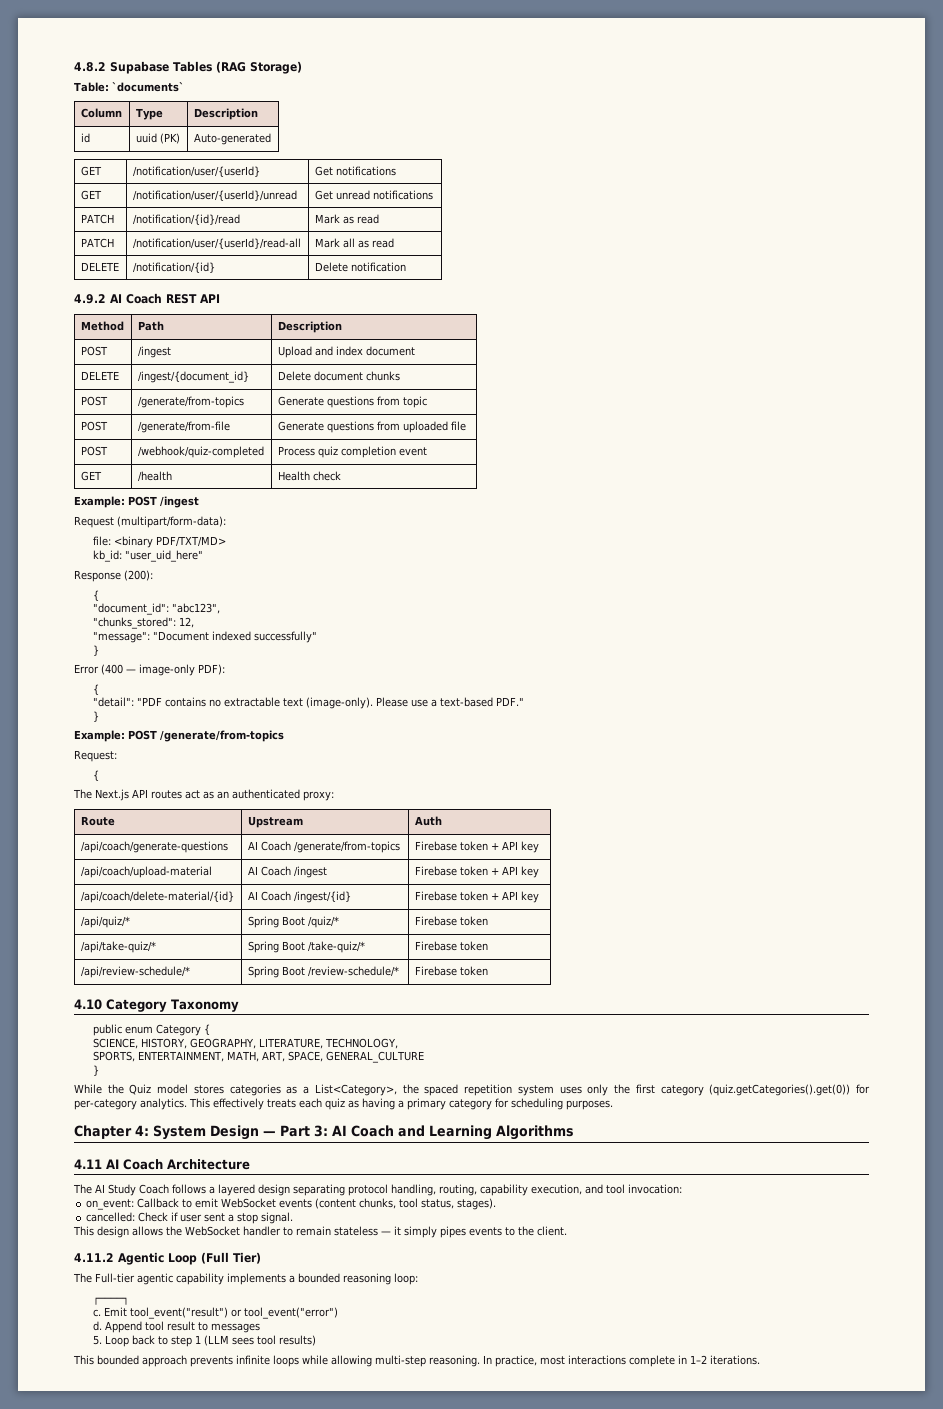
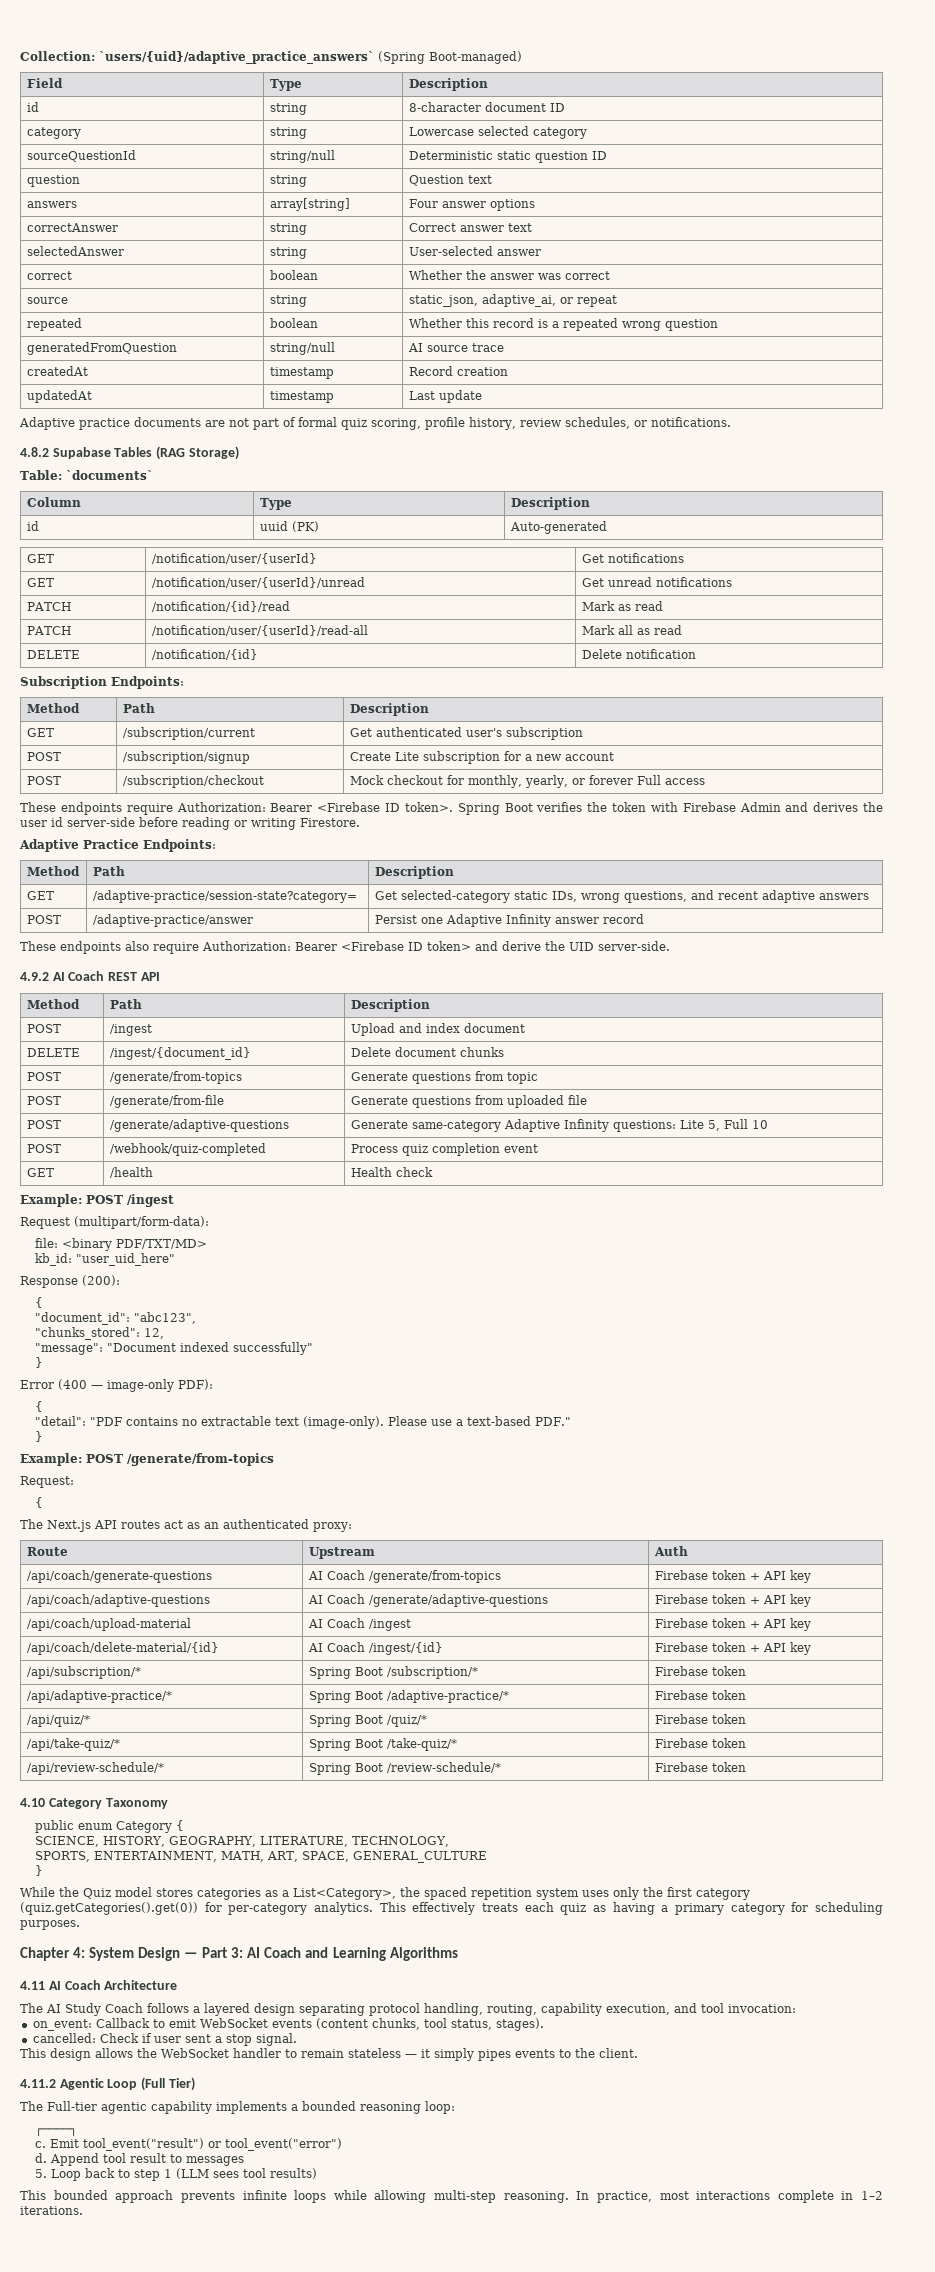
+ Collection: `users/{uid}/adaptive_practice_answers` (Spring Boot-managed)
+ Field | Type | Description
+ id | string | 8-character document ID
+ category | string | Lowercase selected category
+ sourceQuestionId | string/null | Deterministic static question ID
+ question | string | Question text
+ answers | array[string] | Four answer options
+ correctAnswer | string | Correct answer text
+ selectedAnswer | string | User-selected answer
+ correct | boolean | Whether the answer was correct
+ source | string | static_json, adaptive_ai, or repeat
+ repeated | boolean | Whether this record is a repeated wrong question
+ generatedFromQuestion | string/null | AI source trace
+ createdAt | timestamp | Record creation
+ updatedAt | timestamp | Last update
+ Adaptive practice documents are not part of formal quiz scoring, profile history, review schedules, or notifications.
+ Subscription Endpoints:
+ Method | Path | Description
+ GET | /subscription/current | Get authenticated user's subscription
+ POST | /subscription/signup | Create Lite subscription for a new account
+ POST | /subscription/checkout | Mock checkout for monthly, yearly, or forever Full access
+ These endpoints require Authorization: Bearer <Firebase ID token>. Spring Boot verifies the token with Firebase Admin and derives the user id server-side before reading or writing Firestore.
+ Adaptive Practice Endpoints:
+ Method | Path | Description
+ GET | /adaptive-practice/session-state?category= | Get selected-category static IDs, wrong questions, and recent adaptive answers
+ POST | /adaptive-practice/answer | Persist one Adaptive Infinity answer record
+ These endpoints also require Authorization: Bearer <Firebase ID token> and derive the UID server-side.
+ POST | /generate/adaptive-questions | Generate same-category Adaptive Infinity questions: Lite 5, Full 10
+ /api/coach/adaptive-questions | AI Coach /generate/adaptive-questions | Firebase token + API key
+ /api/subscription/* | Spring Boot /subscription/* | Firebase token
+ /api/adaptive-practice/* | Spring Boot /adaptive-practice/* | Firebase token

